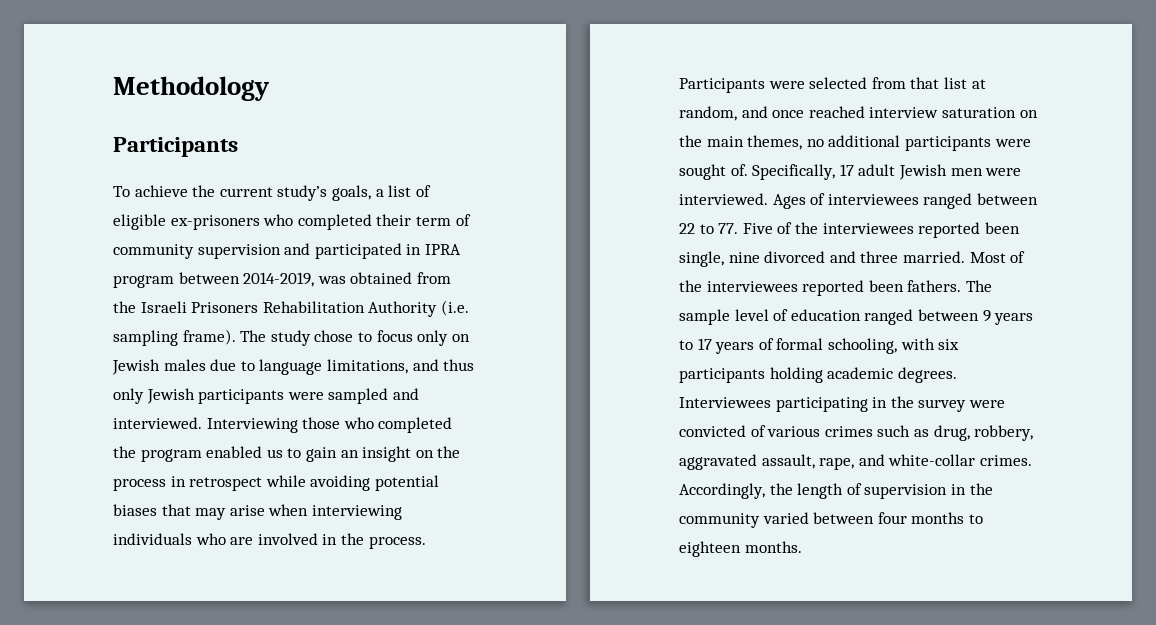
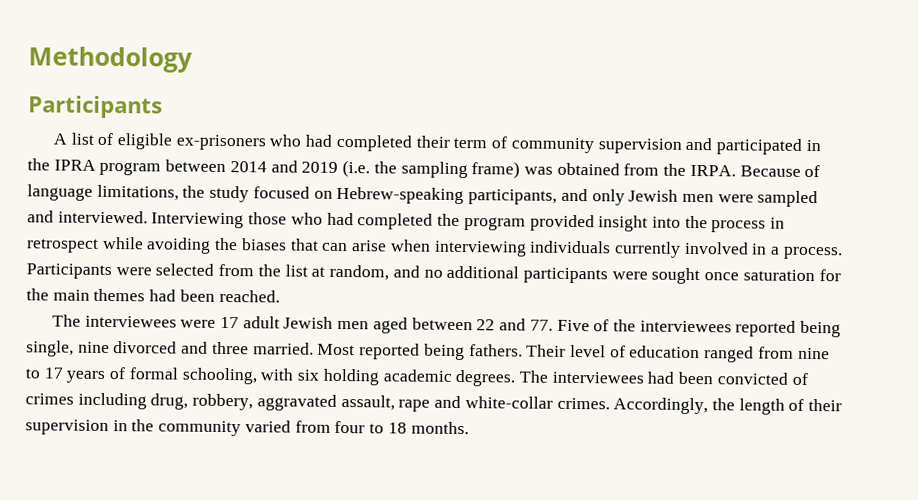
- To achieve the current study’s goals, a list of eligible ex-prisoners who completed their term of community supervision and participated in IPRA program between 2014-2019, was obtained from the Israeli Prisoners Rehabilitation Authority (i.e. sampling frame). The study chose to focus only on Jewish males due to language limitations, and thus only Jewish participants were sampled and interviewed.
+ A list of eligible ex-prisoners who had completed their term of community supervision and participated in the IPRA program between 2014 and 2019 (i.e. the sampling frame) was obtained from the IRPA. Because of language limitations, the study focused on Hebrew-speaking participants, and only Jewish men were sampled and interviewed.
- Interviewing those who completed the program enabled us to gain an insight on the process in retrospect while avoiding potential biases that may arise when interviewing individuals who are involved in the process.
+ Interviewing those who had completed the program provided insight into the process in retrospect while avoiding the biases that can arise when interviewing individuals currently involved in a process.
- Participants were selected from that list at random, and once reached interview saturation on the main themes, no additional participants were sought of. Specifically, 17 adult Jewish men were interviewed. Ages of interviewees ranged between 22 to 77. Five of the interviewees reported been single, nine divorced and three married.
+ Participants were selected from the list at random, and no additional participants were sought once saturation for the main themes had been reached.
+ The interviewees were 17 adult Jewish men aged between 22 and 77. Five of the interviewees reported being single, nine divorced and three married.
- Most of the interviewees reported been fathers. The sample level of education ranged between 9 years to 17 years of formal schooling, with six participants holding academic degrees.
+ Most reported being fathers. Their level of education ranged from nine to 17 years of formal schooling, with six holding academic degrees.
- Interviewees participating in the survey were convicted of various crimes such as drug, robbery, aggravated assault, rape, and white-collar crimes.
+ The interviewees had been convicted of crimes including drug, robbery, aggravated assault, rape and white-collar crimes.
- Accordingly, the length of supervision in the community varied between four months to eighteen months.
+ Accordingly, the length of their supervision in the community varied from four to 18 months.

